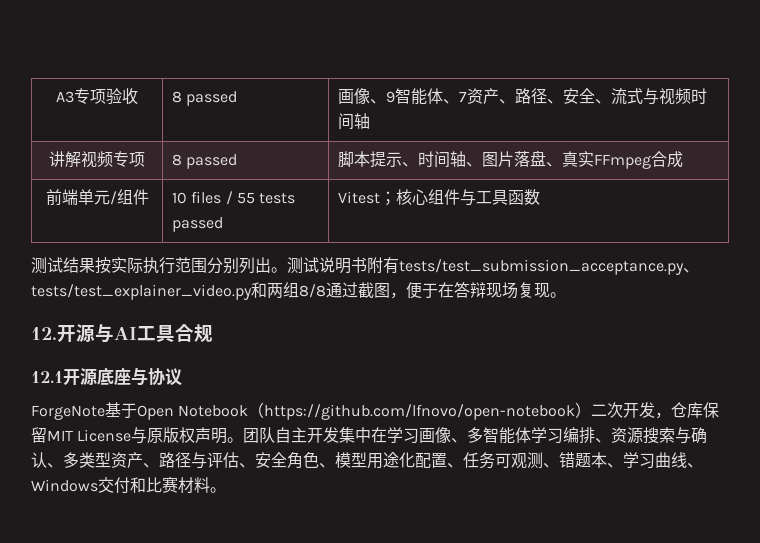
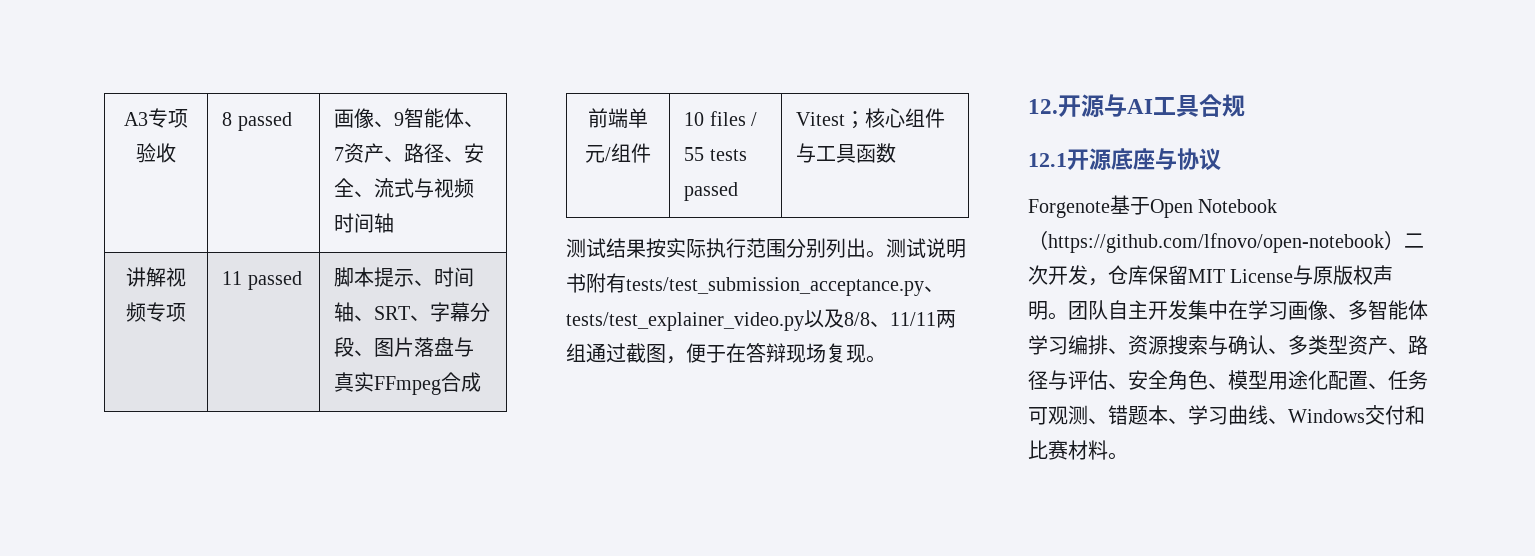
- 讲解视频专项 | 8 passed | 脚本提示、时间轴、图片落盘、真实FFmpeg合成
+ 讲解视频专项 | 11 passed | 脚本提示、时间轴、SRT、字幕分段、图片落盘与真实FFmpeg合成
- 测试说明书附有tests/test_submission_acceptance.py、tests/test_explainer_video.py和两组8/8通过截图，便于在答辩现场复现。
+ 测试说明书附有tests/test_submission_acceptance.py、tests/test_explainer_video.py以及8/8、11/11两组通过截图，便于在答辩现场复现。
- ForgeNote基于Open Notebook（https://github.com/lfnovo/open-notebook）二次开发，仓库保留MIT License与原版权声明。
+ Forgenote基于Open Notebook（https://github.com/lfnovo/open-notebook）二次开发，仓库保留MIT License与原版权声明。

